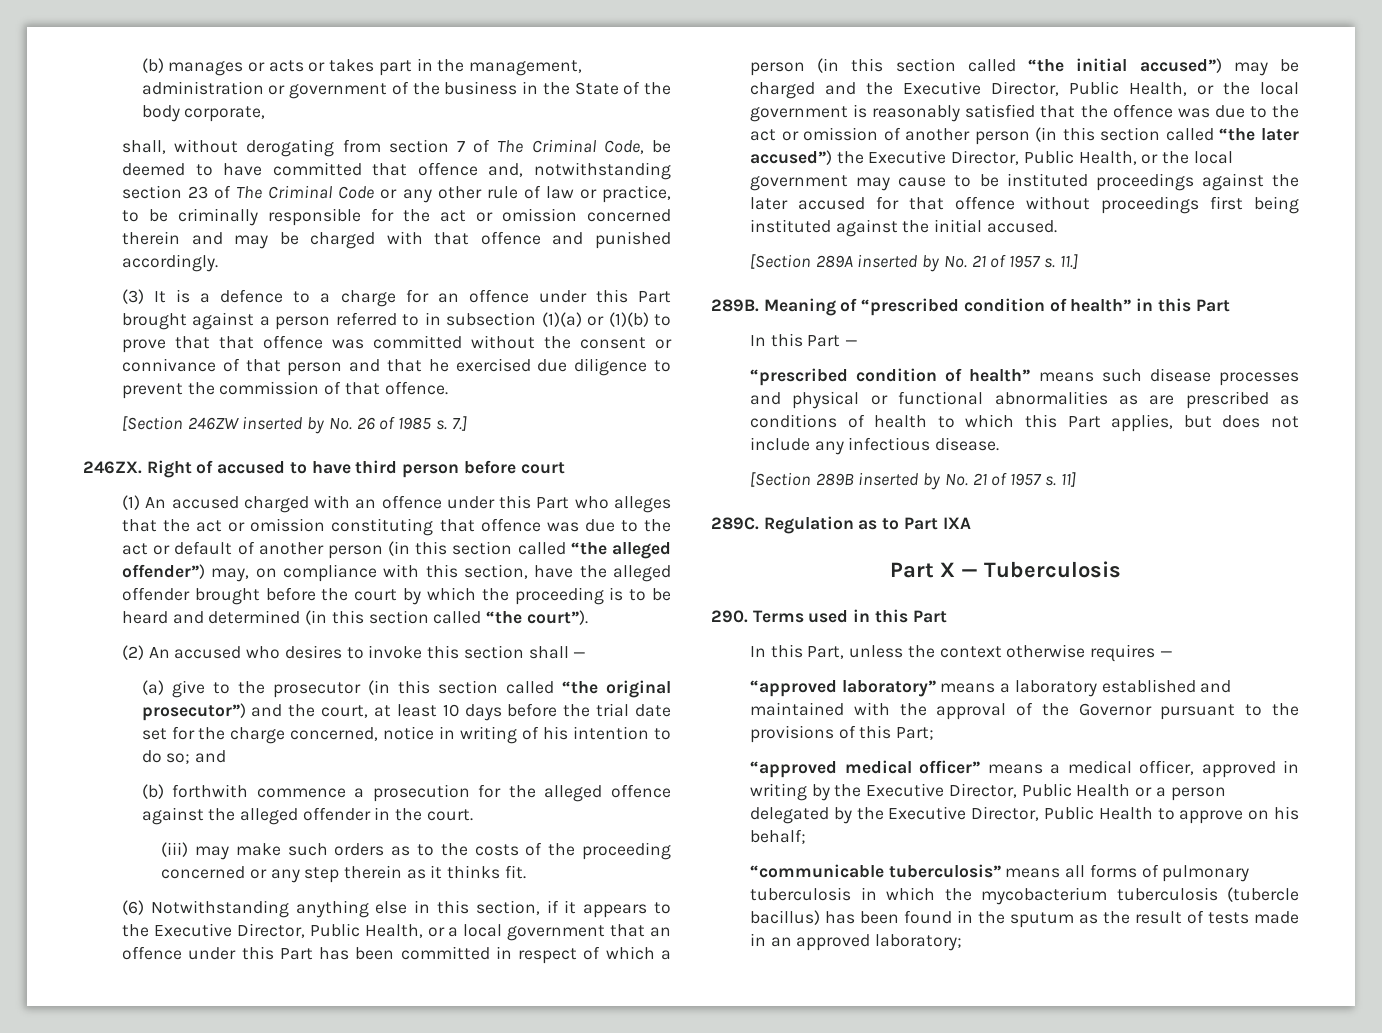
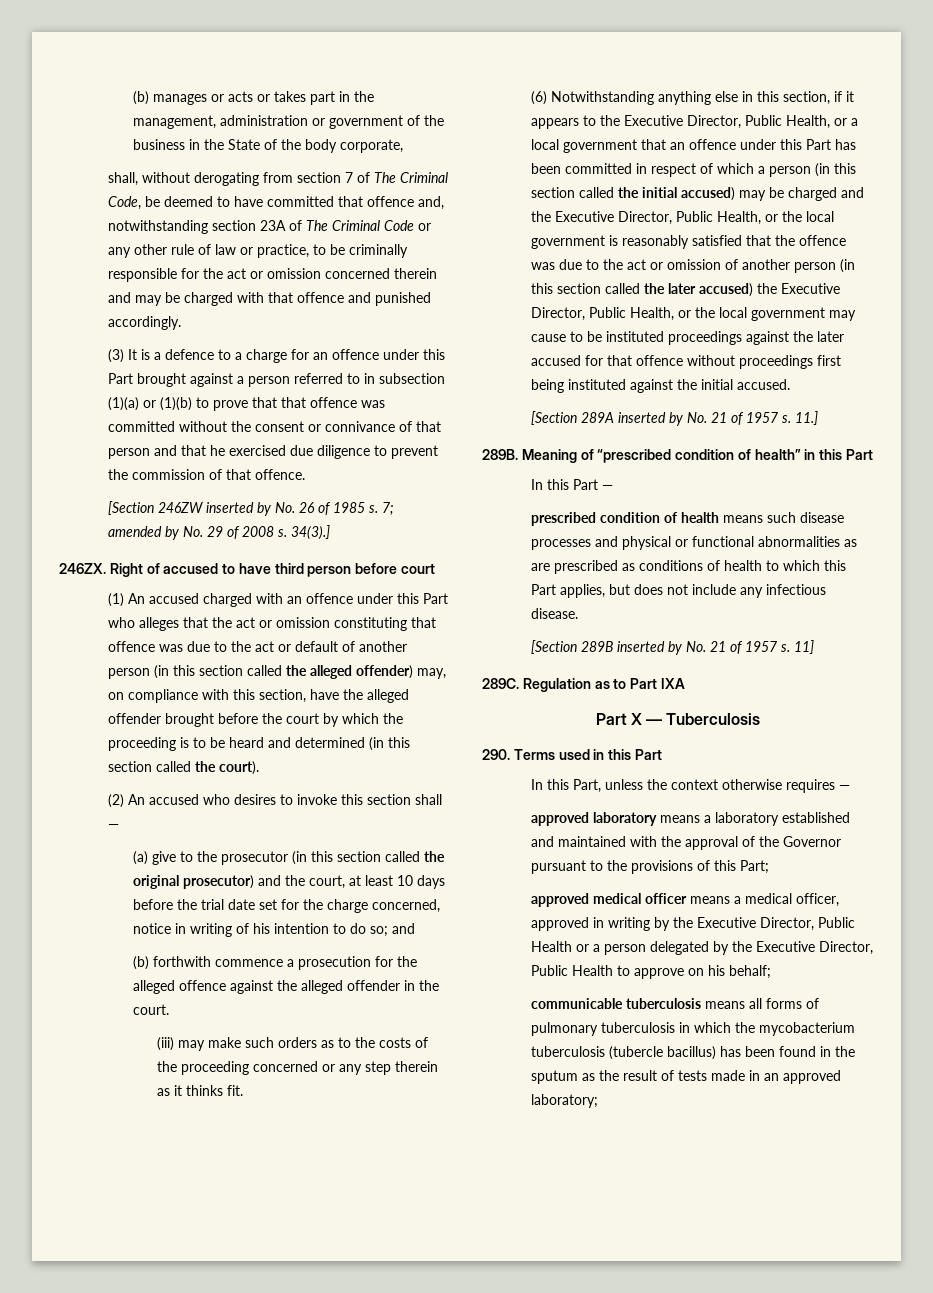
- shall, without derogating from section 7 of The Criminal Code, be deemed to have committed that offence and, notwithstanding section 23 of The Criminal Code or any other rule of law or practice, to be criminally responsible for the act or omission concerned therein and may be charged with that offence and punished accordingly.
+ shall, without derogating from section 7 of The Criminal Code, be deemed to have committed that offence and, notwithstanding section 23A of The Criminal Code or any other rule of law or practice, to be criminally responsible for the act or omission concerned therein and may be charged with that offence and punished accordingly.
- 7.]
+ 7; amended by No. 29 of 2008 s. 34(3).]
- (1) An accused charged with an offence under this Part who alleges that the act or omission constituting that offence was due to the act or default of another person (in this section called “the alleged offender”) may, on compliance with this section, have the alleged offender brought before the court by which the proceeding is to be heard and determined (in this section called “the court”).
+ (1) An accused charged with an offence under this Part who alleges that the act or omission constituting that offence was due to the act or default of another person (in this section called the alleged offender) may, on compliance with this section, have the alleged offender brought before the court by which the proceeding is to be heard and determined (in this section called the court).
- (a) give to the prosecutor (in this section called “the original prosecutor”) and the court, at least 10 days before the trial date set for the charge concerned, notice in writing of his intention to do so; and
+ (a) give to the prosecutor (in this section called the original prosecutor) and the court, at least 10 days before the trial date set for the charge concerned, notice in writing of his intention to do so; and
- (6) Notwithstanding anything else in this section, if it appears to the Executive Director, Public Health, or a local government that an offence under this Part has been committed in respect of which a person (in this section called “the initial accused”) may be charged and the Executive Director, Public Health, or the local government is reasonably satisfied that the offence was due to the act or omission of another person (in this section called “the later accused”) the Executive Director, Public Health, or the local government may cause to be instituted proceedings against the later accused for that offence without proceedings first being instituted against the initial accused.
+ (6) Notwithstanding anything else in this section, if it appears to the Executive Director, Public Health, or a local government that an offence under this Part has been committed in respect of which a person (in this section called the initial accused) may be charged and the Executive Director, Public Health, or the local government is reasonably satisfied that the offence was due to the act or omission of another person (in this section called the later accused) the Executive Director, Public Health, or the local government may cause to be instituted proceedings against the later accused for that offence without proceedings first being instituted against the initial accused.
- “prescribed condition of health” means such disease processes and physical or functional abnormalities as are prescribed as conditions of health to which this Part applies, but does not include any infectious disease.
+ prescribed condition of health means such disease processes and physical or functional abnormalities as are prescribed as conditions of health to which this Part applies, but does not include any infectious disease.
- “approved laboratory” means a laboratory established and maintained with the approval of the Governor pursuant to the provisions of this Part;
+ approved laboratory means a laboratory established and maintained with the approval of the Governor pursuant to the provisions of this Part;
- “approved medical officer” means a medical officer, approved in writing by the Executive Director, Public Health or a person delegated by the Executive Director, Public Health to approve on his behalf;
+ approved medical officer means a medical officer, approved in writing by the Executive Director, Public Health or a person delegated by the Executive Director, Public Health to approve on his behalf;
- “communicable tuberculosis” means all forms of pulmonary tuberculosis in which the mycobacterium tuberculosis (tubercle bacillus) has been found in the sputum as the result of tests made in an approved laboratory;
+ communicable tuberculosis means all forms of pulmonary tuberculosis in which the mycobacterium tuberculosis (tubercle bacillus) has been found in the sputum as the result of tests made in an approved laboratory;

